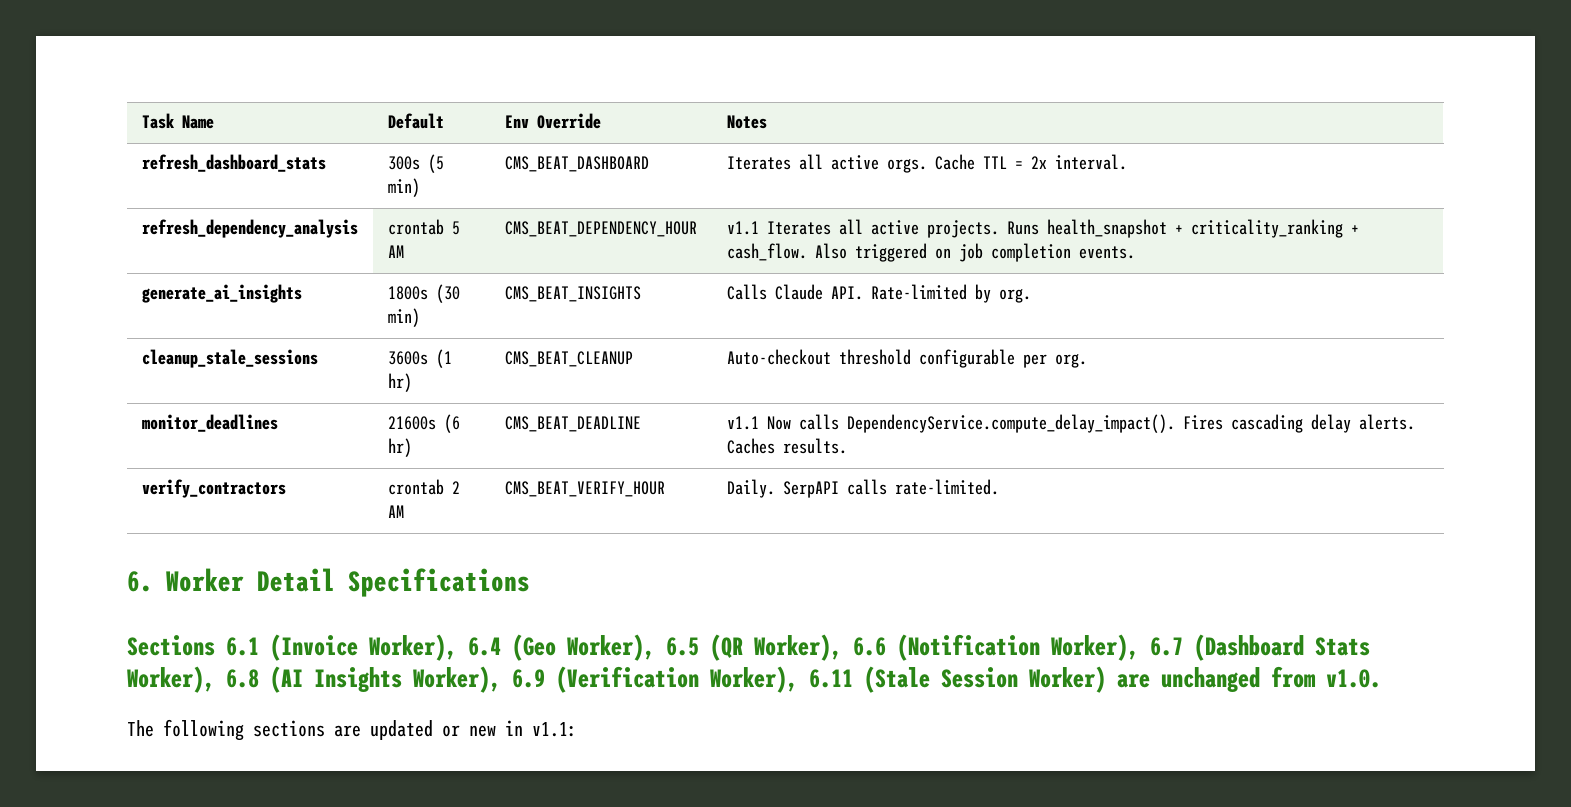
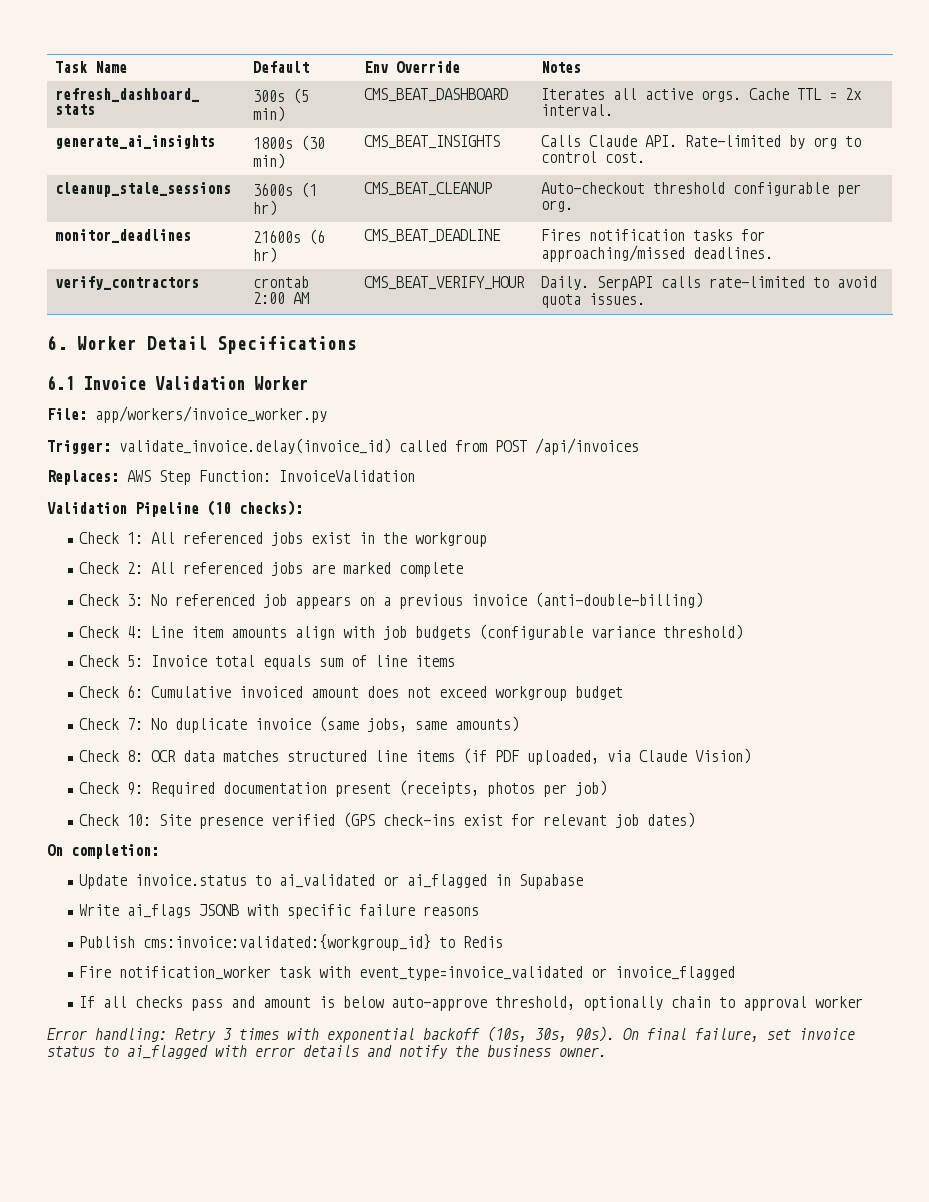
- refresh_dependency_analysis | crontab 5 AM | CMS_BEAT_DEPENDENCY_HOUR | v1.1 Iterates all active projects. Runs health_snapshot + criticality_ranking + cash_flow. Also triggered on job completion events.
- generate_ai_insights | 1800s (30 min) | CMS_BEAT_INSIGHTS | Calls Claude API. Rate-limited by org.
+ generate_ai_insights | 1800s (30 min) | CMS_BEAT_INSIGHTS | Calls Claude API. Rate-limited by org to control cost.
- monitor_deadlines | 21600s (6 hr) | CMS_BEAT_DEADLINE | v1.1 Now calls DependencyService.compute_delay_impact(). Fires cascading delay alerts. Caches results.
+ monitor_deadlines | 21600s (6 hr) | CMS_BEAT_DEADLINE | Fires notification tasks for approaching/missed deadlines.
- verify_contractors | crontab 2 AM | CMS_BEAT_VERIFY_HOUR | Daily. SerpAPI calls rate-limited.
+ verify_contractors | crontab 2:00 AM | CMS_BEAT_VERIFY_HOUR | Daily. SerpAPI calls rate-limited to avoid quota issues.
- Sections 6.1 (Invoice Worker), 6.4 (Geo Worker), 6.5 (QR Worker), 6.6 (Notification Worker), 6.7 (Dashboard Stats Worker), 6.8 (AI Insights Worker), 6.9 (Verification Worker), 6.11 (Stale Session Worker) are unchanged from v1.0.
- The following sections are updated or new in v1.1:
+ 6.1 Invoice Validation Worker
+ File: app/workers/invoice_worker.py
+ Trigger: validate_invoice.delay(invoice_id) called from POST /api/invoices
+ Replaces: AWS Step Function: InvoiceValidation
+ Validation Pipeline (10 checks):
+ Check 1: All referenced jobs exist in the workgroup
+ Check 2: All referenced jobs are marked complete
+ Check 3: No referenced job appears on a previous invoice (anti-double-billing)
+ Check 4: Line item amounts align with job budgets (configurable variance threshold)
+ Check 5: Invoice total equals sum of line items
+ Check 6: Cumulative invoiced amount does not exceed workgroup budget
+ Check 7: No duplicate invoice (same jobs, same amounts)
+ Check 8: OCR data matches structured line items (if PDF uploaded, via Claude Vision)
+ Check 9: Required documentation present (receipts, photos per job)
+ Check 10: Site presence verified (GPS check-ins exist for relevant job dates)
+ On completion:
+ Update invoice.status to ai_validated or ai_flagged in Supabase
+ Write ai_flags JSONB with specific failure reasons
+ Publish cms:invoice:validated:{workgroup_id} to Redis
+ Fire notification_worker task with event_type=invoice_validated or invoice_flagged
+ If all checks pass and amount is below auto-approve threshold, optionally chain to approval worker
+ Error handling: Retry 3 times with exponential backoff (10s, 30s, 90s). On final failure, set invoice status to ai_flagged with error details and notify the business owner.

